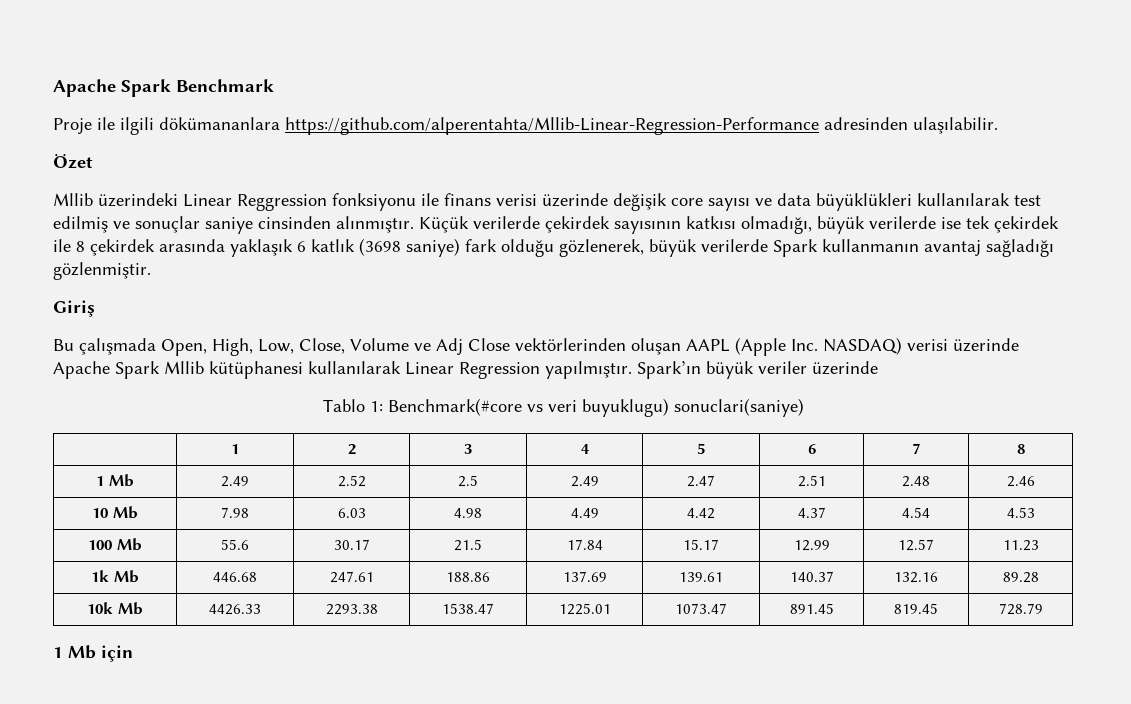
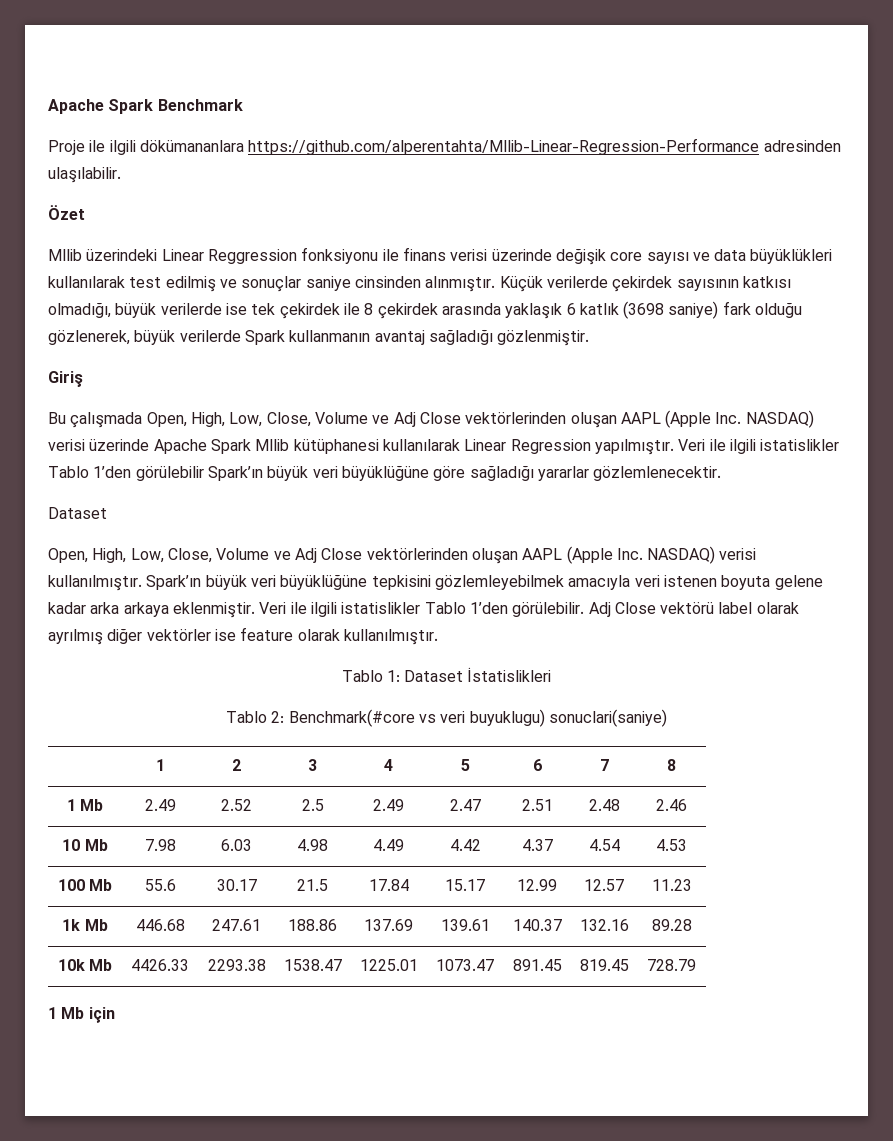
- Spark’ın büyük veriler üzerinde
- Tablo 1: Benchmark(#core vs veri buyuklugu) sonuclari(saniye)
+ Veri ile ilgili istatislikler Tablo 1’den görülebilir Spark’ın büyük veri büyüklüğüne göre sağladığı yararlar gözlemlenecektir.
+ Dataset
+ Open, High, Low, Close, Volume ve Adj Close vektörlerinden oluşan AAPL (Apple Inc. NASDAQ) verisi kullanılmıştır. Spark’ın büyük veri büyüklüğüne tepkisini gözlemleyebilmek amacıyla veri istenen boyuta gelene kadar arka arkaya eklenmiştir. Veri ile ilgili istatislikler Tablo 1’den görülebilir. Adj Close vektörü label olarak ayrılmış diğer vektörler ise feature olarak kullanılmıştır.
+ Tablo 1: Dataset İstatislikleri
+ Tablo 2: Benchmark(#core vs veri buyuklugu) sonuclari(saniye)

